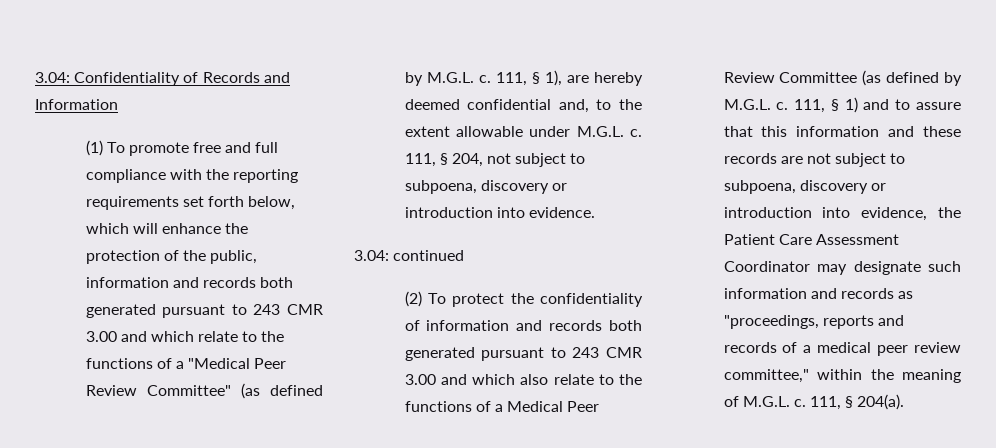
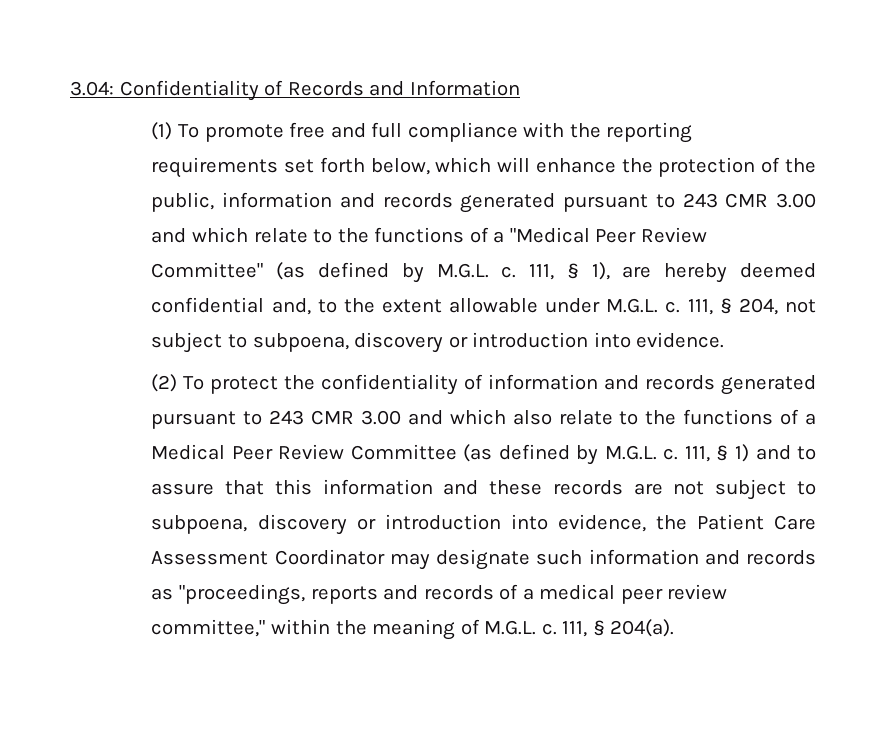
- (1) To promote free and full compliance with the reporting requirements set forth below, which will enhance the protection of the public, information and records both generated pursuant to 243 CMR 3.00 and which relate to the functions of a "Medical Peer Review Committee" (as defined by M.G.L. c.
+ (1) To promote free and full compliance with the reporting requirements set forth below, which will enhance the protection of the public, information and records generated pursuant to 243 CMR 3.00 and which relate to the functions of a "Medical Peer Review Committee" (as defined by M.G.L. c.
- 3.04: continued
- (2) To protect the confidentiality of information and records both generated pursuant to 243 CMR 3.00 and which also relate to the functions of a Medical Peer Review Committee (as defined by M.G.L. c.
+ (2) To protect the confidentiality of information and records generated pursuant to 243 CMR 3.00 and which also relate to the functions of a Medical Peer Review Committee (as defined by M.G.L. c.

